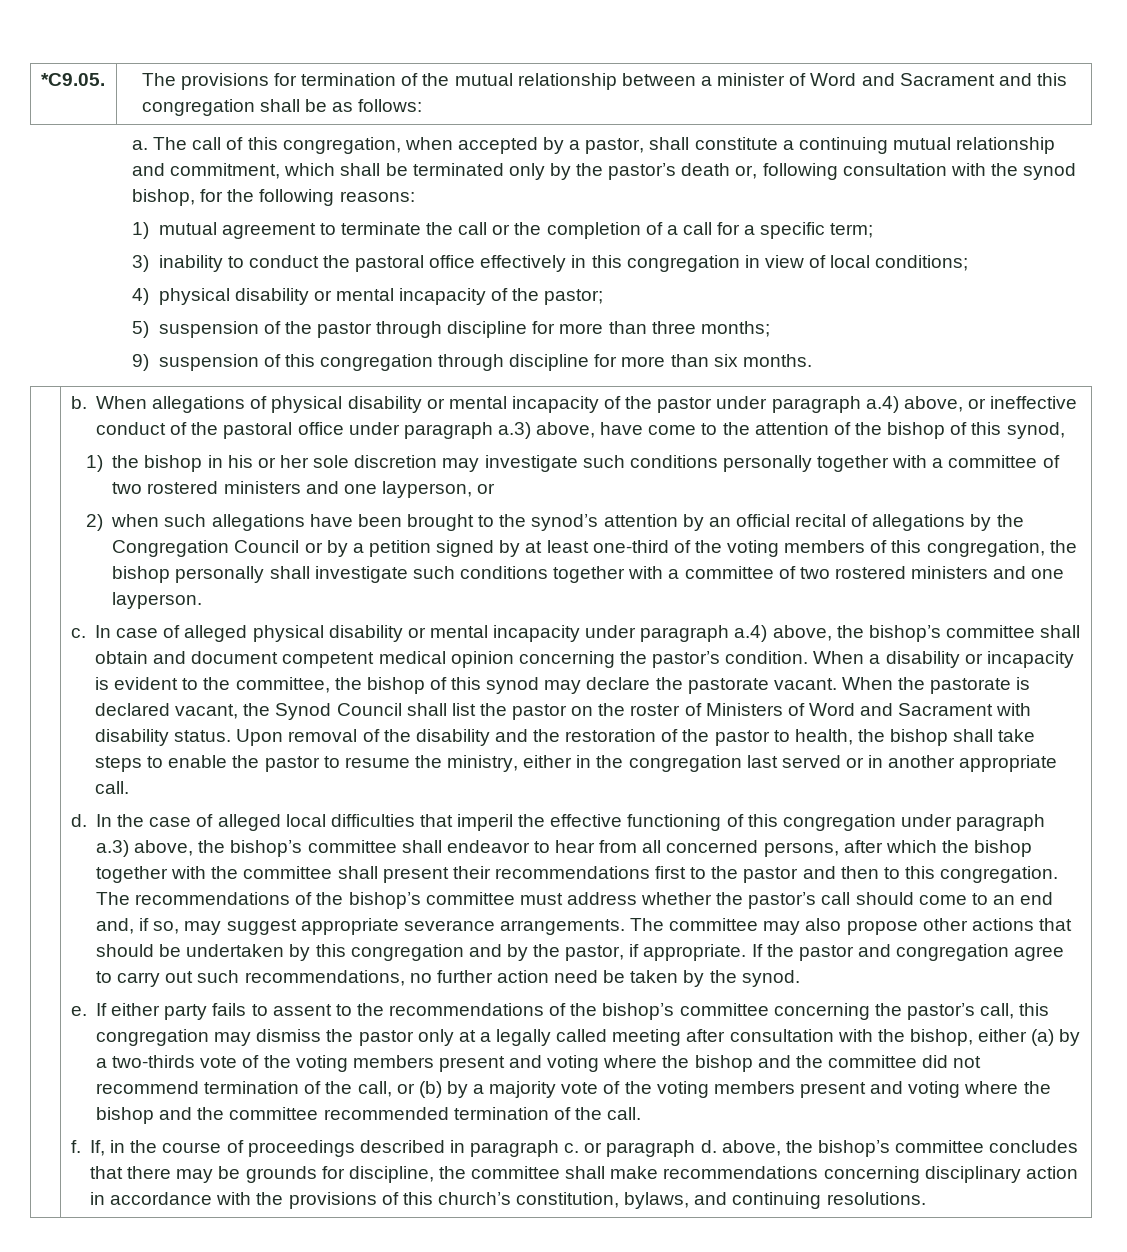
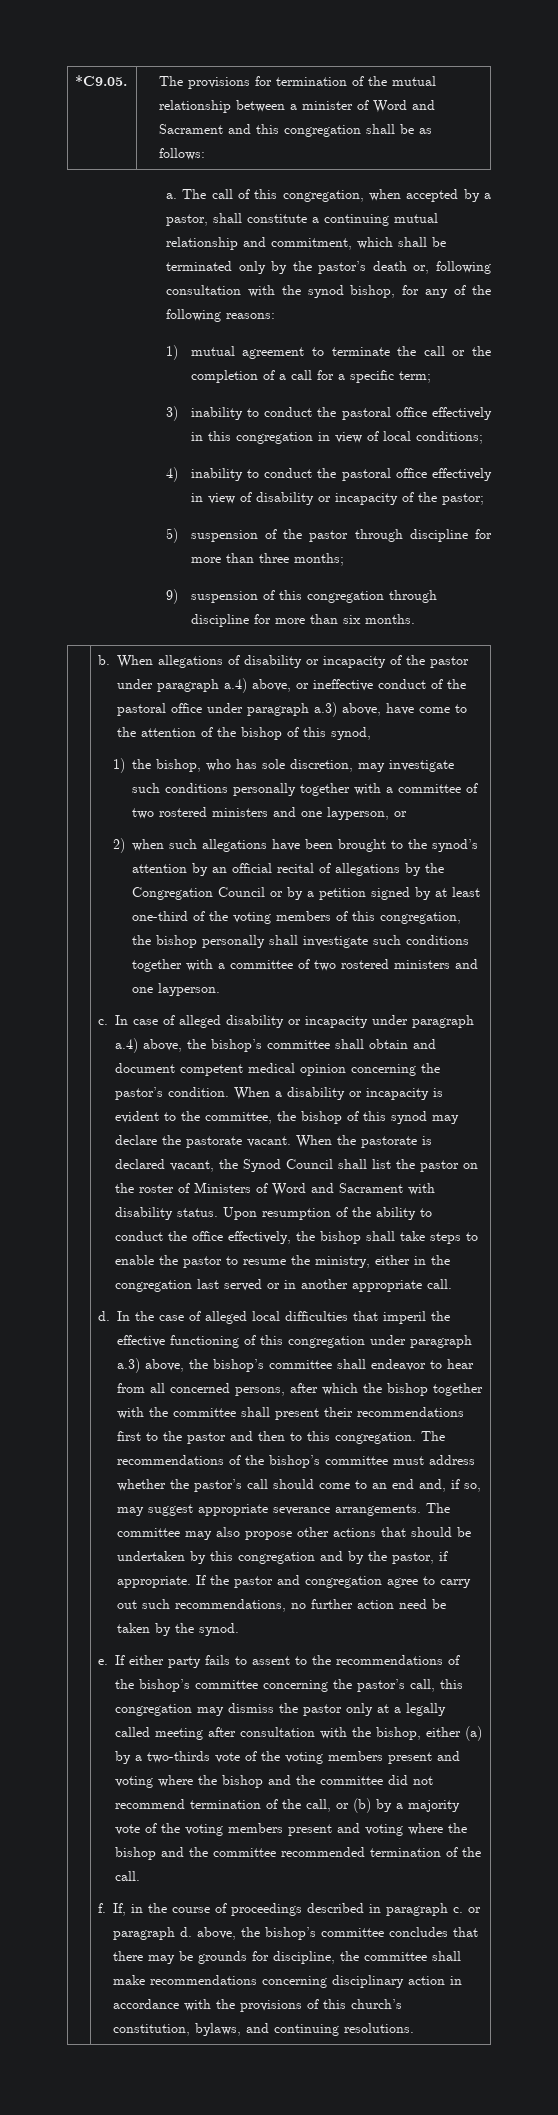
- The call of this congregation, when accepted by a pastor, shall constitute a continuing mutual relationship and commitment, which shall be terminated only by the pastor’s death or, following consultation with the synod bishop, for the following reasons:
+ The call of this congregation, when accepted by a pastor, shall constitute a continuing mutual relationship and commitment, which shall be terminated only by the pastor’s death or, following consultation with the synod bishop, for any of the following reasons:
- 4) physical disability or mental incapacity of the pastor;
+ 4) inability to conduct the pastoral office effectively in view of disability or incapacity of the pastor;
- When allegations of physical disability or mental incapacity of the pastor under paragraph a.4) above, or ineffective conduct of the pastoral office under paragraph a.3) above, have come to the attention of the bishop of this synod,
+ When allegations of disability or incapacity of the pastor under paragraph a.4) above, or ineffective conduct of the pastoral office under paragraph a.3) above, have come to the attention of the bishop of this synod,
- 1) the bishop in his or her sole discretion may investigate such conditions personally together with a committee of two rostered ministers and one layperson, or
+ 1) the bishop, who has sole discretion, may investigate such conditions personally together with a committee of two rostered ministers and one layperson, or
- In case of alleged physical disability or mental incapacity under paragraph a.4) above, the bishop’s committee shall obtain and document competent medical opinion concerning the pastor’s condition.
+ In case of alleged disability or incapacity under paragraph a.4) above, the bishop’s committee shall obtain and document competent medical opinion concerning the pastor’s condition.
- Upon removal of the disability and the restoration of the pastor to health, the bishop shall take steps to enable the pastor to resume the ministry, either in the congregation last served or in another appropriate call.
+ Upon resumption of the ability to conduct the office effectively, the bishop shall take steps to enable the pastor to resume the ministry, either in the congregation last served or in another appropriate call.

